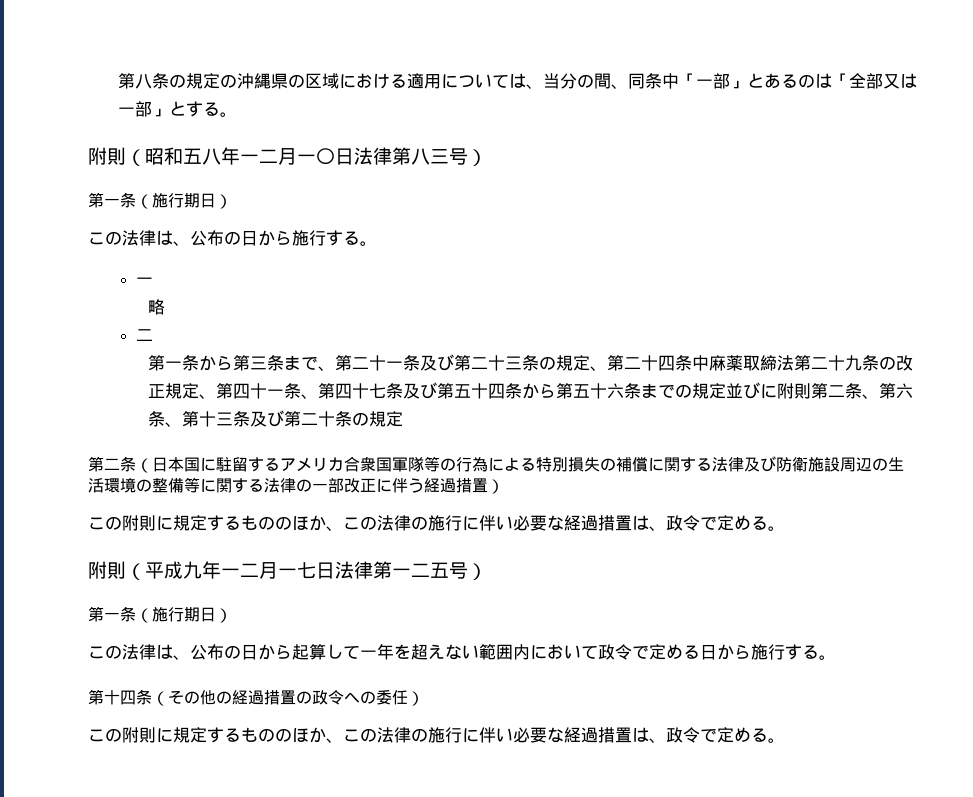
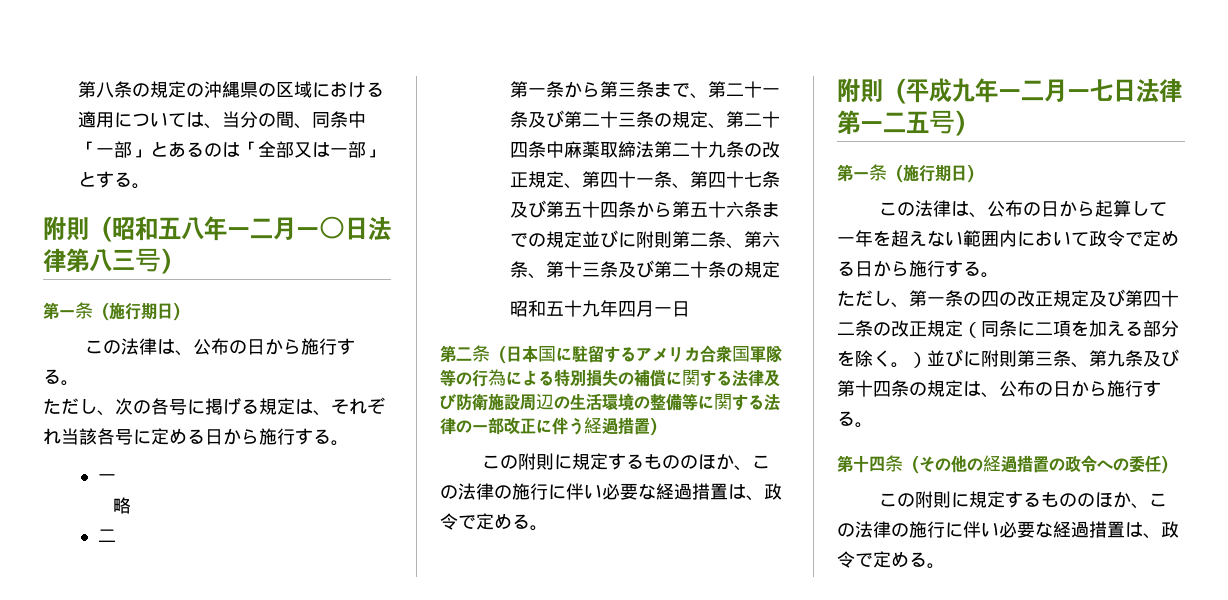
+ ただし、次の各号に掲げる規定は、それぞれ当該各号に定める日から施行する。
+ 昭和五十九年四月一日
+ ただし、第一条の四の改正規定及び第四十二条の改正規定（同条に二項を加える部分を除く。）並びに附則第三条、第九条及び第十四条の規定は、公布の日から施行する。

